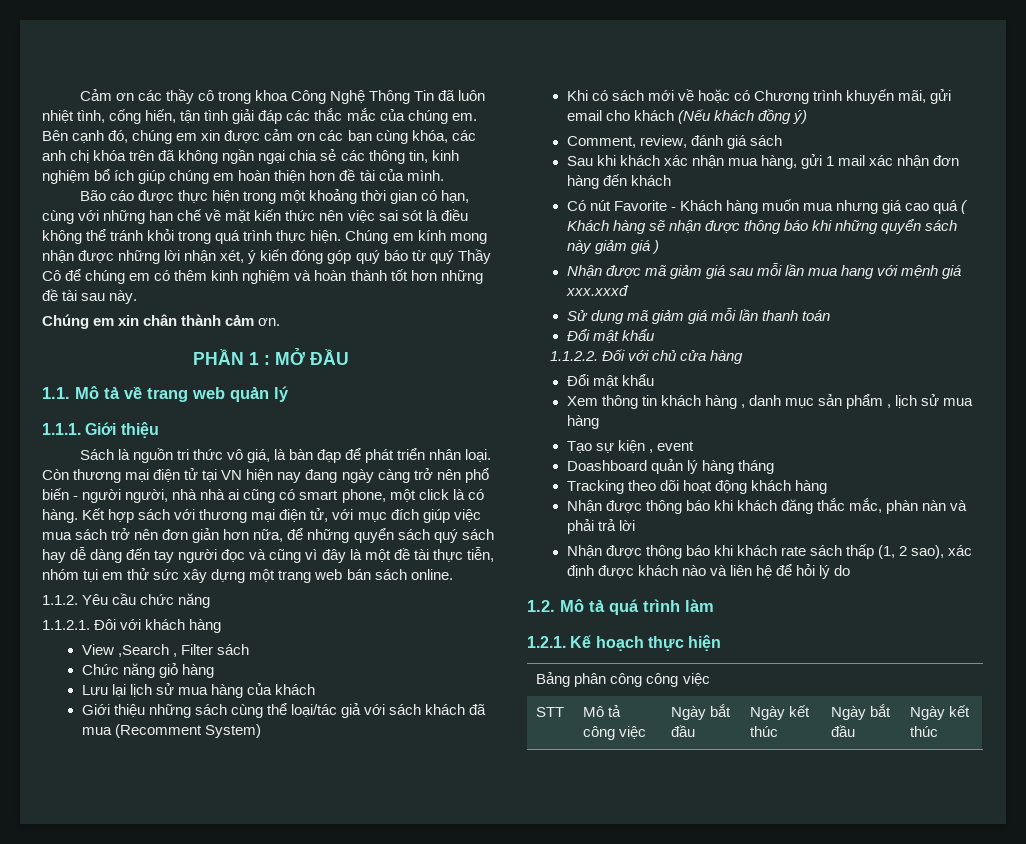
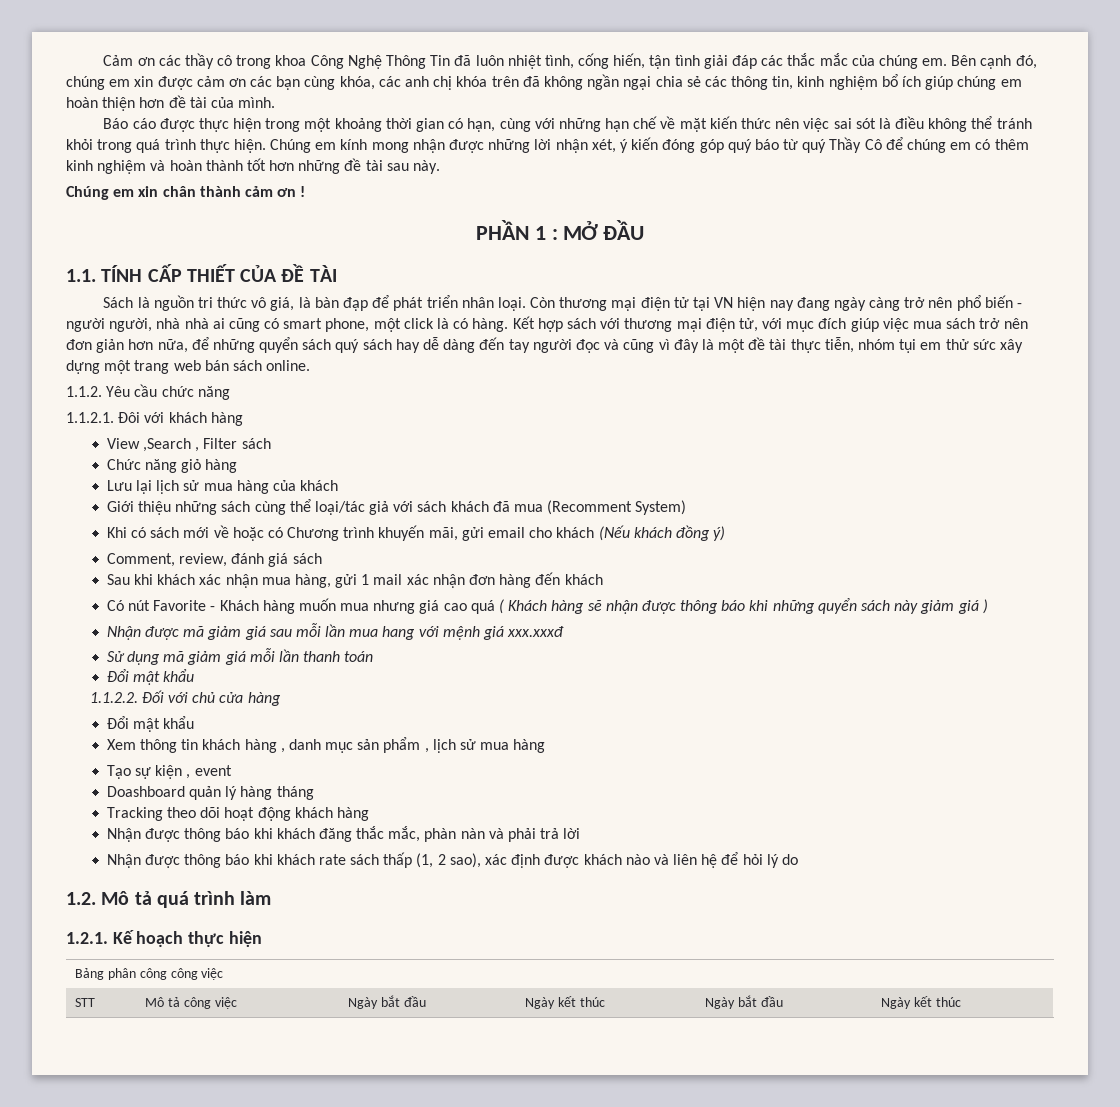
- Bão cáo được thực hiện trong một khoảng thời gian có hạn, cùng với những hạn chế về mặt kiến thức nên việc sai sót là điều không thể tránh khỏi trong quá trình thực hiện.
+ Báo cáo được thực hiện trong một khoảng thời gian có hạn, cùng với những hạn chế về mặt kiến thức nên việc sai sót là điều không thể tránh khỏi trong quá trình thực hiện.
- Chúng em xin chân thành cảm ơn.
+ Chúng em xin chân thành cảm ơn !
- 1.1. Mô tả về trang web quản lý
- 1.1.1. Giới thiệu
+ 1.1. TÍNH CẤP THIẾT CỦA ĐỀ TÀI

